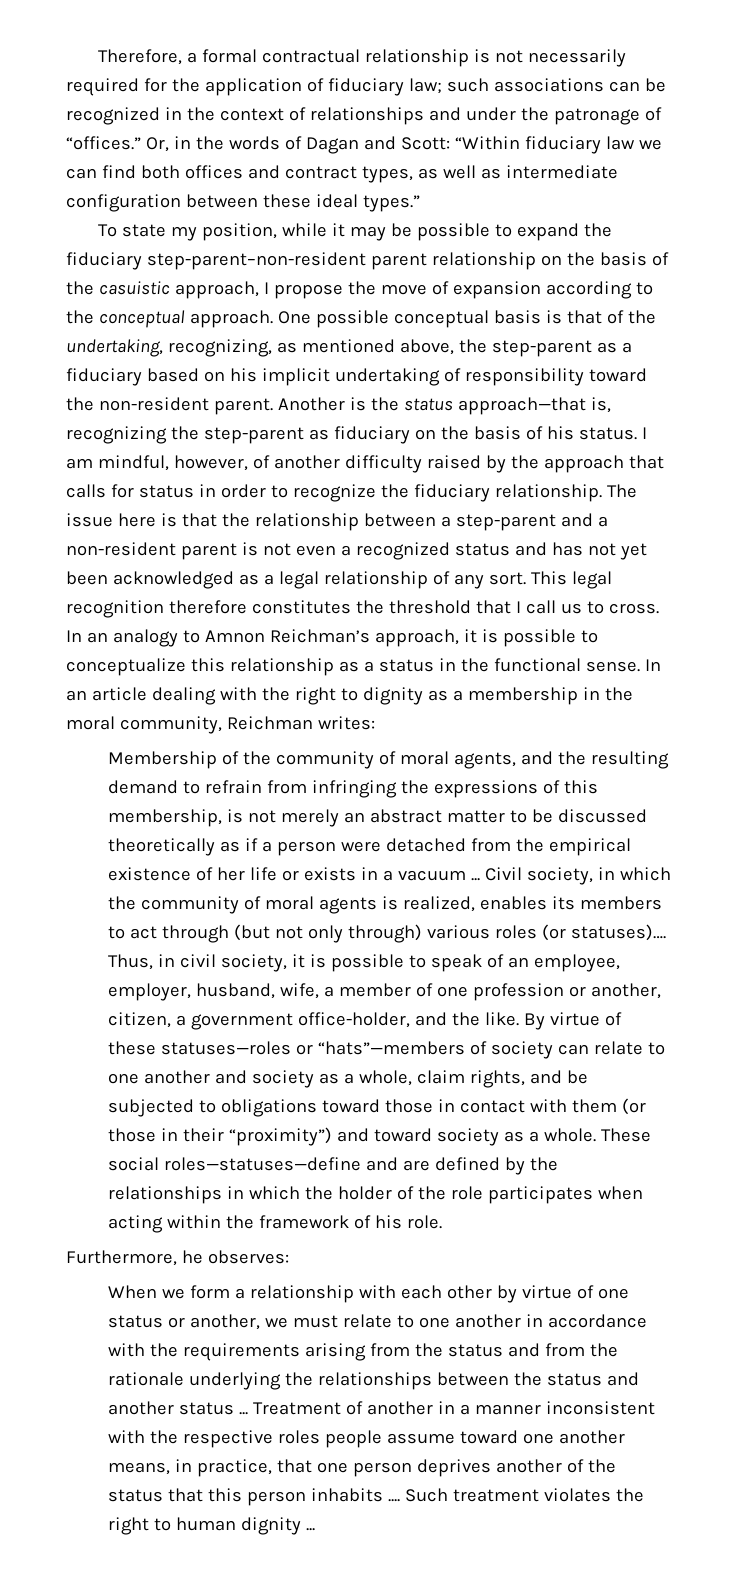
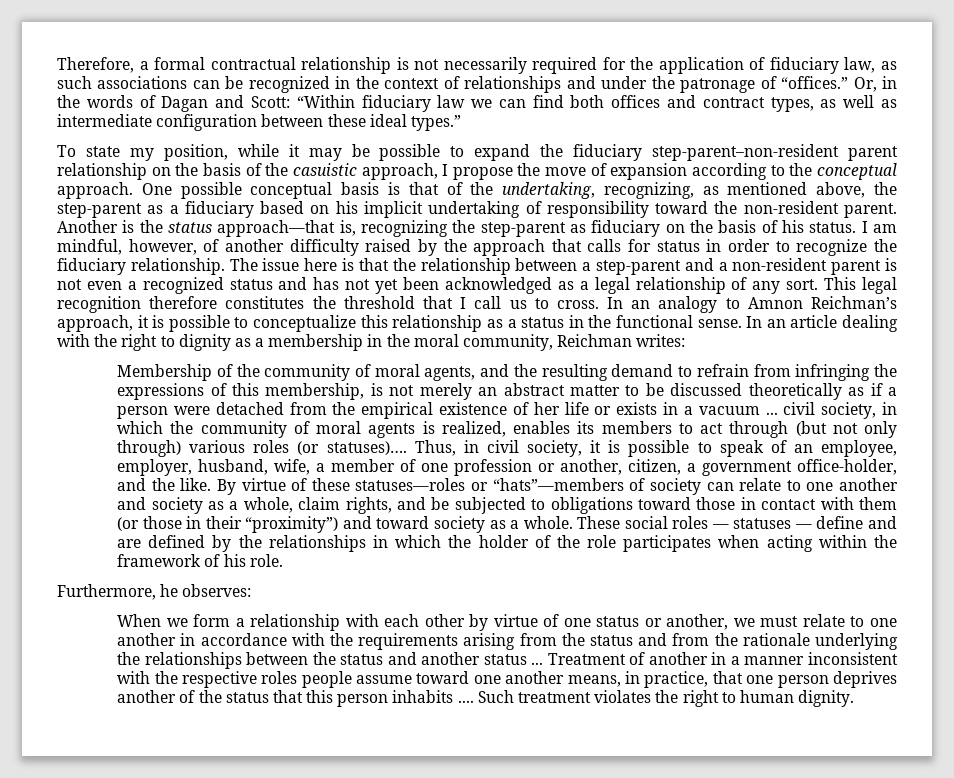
- Therefore, a formal contractual relationship is not necessarily required for the application of fiduciary law; such associations can be recognized in the context of relationships and under the patronage of “offices.”
+ Therefore, a formal contractual relationship is not necessarily required for the application of fiduciary law, as such associations can be recognized in the context of relationships and under the patronage of “offices.”
- Membership of the community of moral agents, and the resulting demand to refrain from infringing the expressions of this membership, is not merely an abstract matter to be discussed theoretically as if a person were detached from the empirical existence of her life or exists in a vacuum ... Civil society, in which the community of moral agents is realized, enables its members to act through (but not only through) various roles (or statuses)….
+ Membership of the community of moral agents, and the resulting demand to refrain from infringing the expressions of this membership, is not merely an abstract matter to be discussed theoretically as if a person were detached from the empirical existence of her life or exists in a vacuum ... civil society, in which the community of moral agents is realized, enables its members to act through (but not only through) various roles (or statuses)….
- These social roles—statuses—define and are defined by the relationships in which the holder of the role participates when acting within the framework of his role.
+ These social roles — statuses — define and are defined by the relationships in which the holder of the role participates when acting within the framework of his role.
- Such treatment violates the right to human dignity ...
+ Such treatment violates the right to human dignity.

